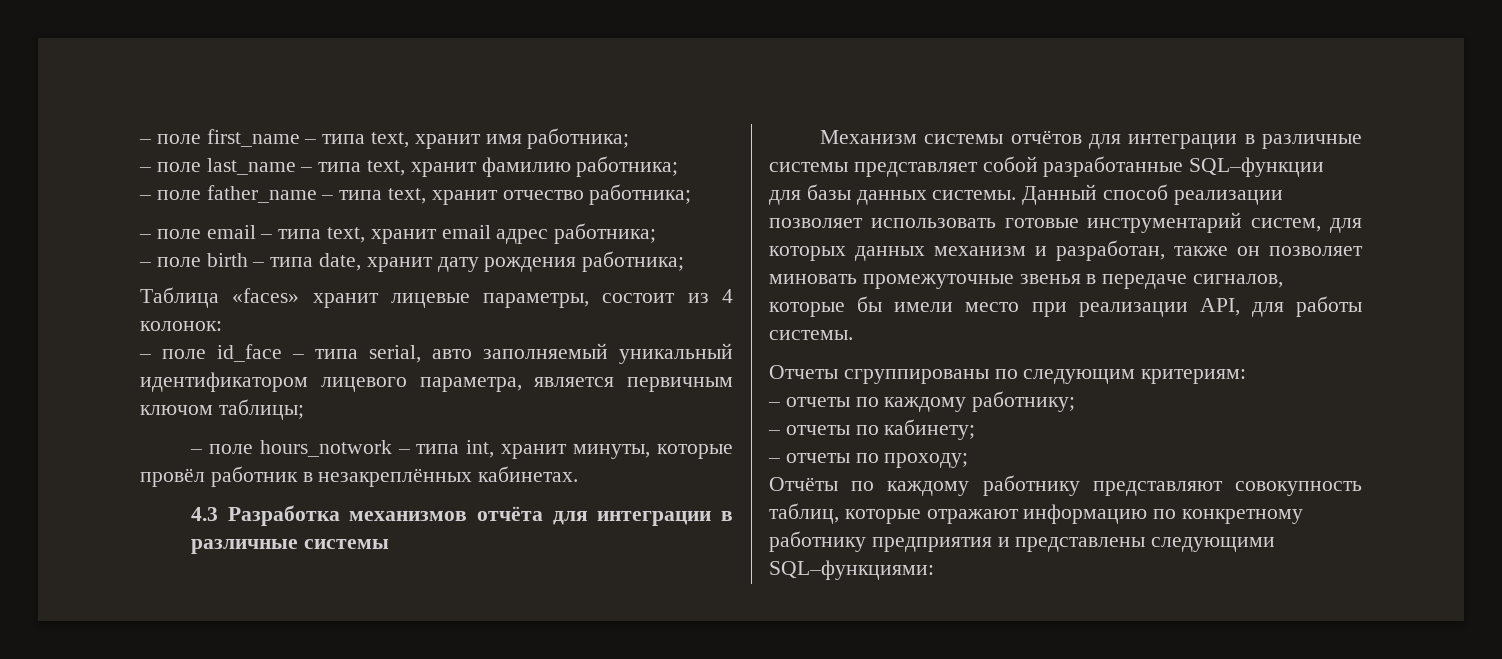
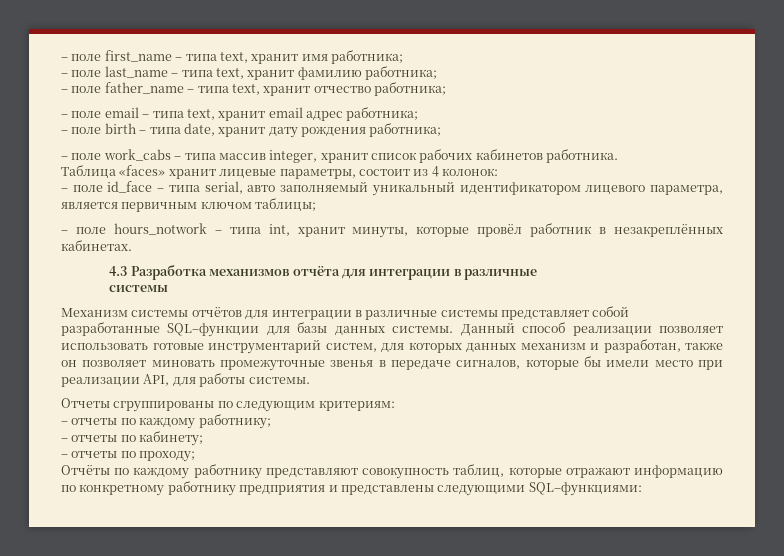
+ – поле work_cabs – типа массив integer, хранит список рабочих кабинетов работника.
- 4.3 Разработка механизмов отчёта для интеграции в различные системы
+ 4.3 Разработка механизмов отчёта для интеграции в различные
+ системы

